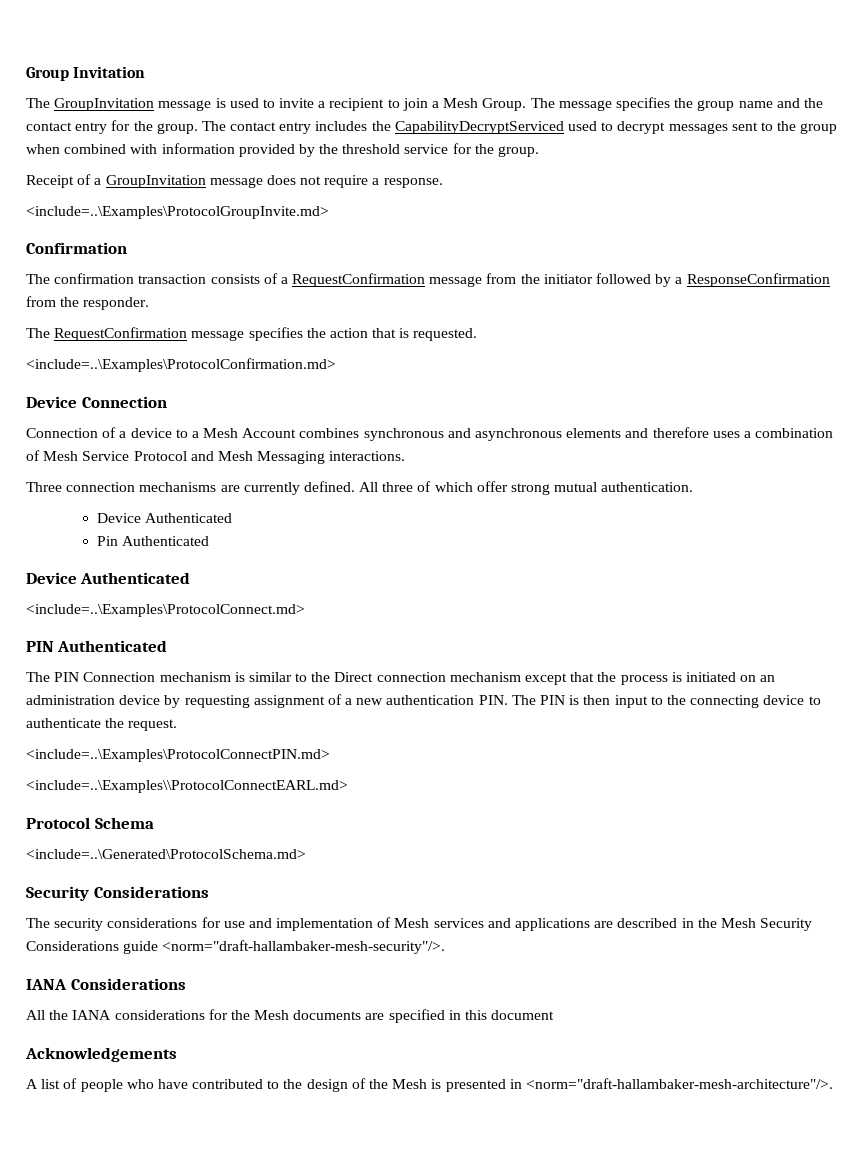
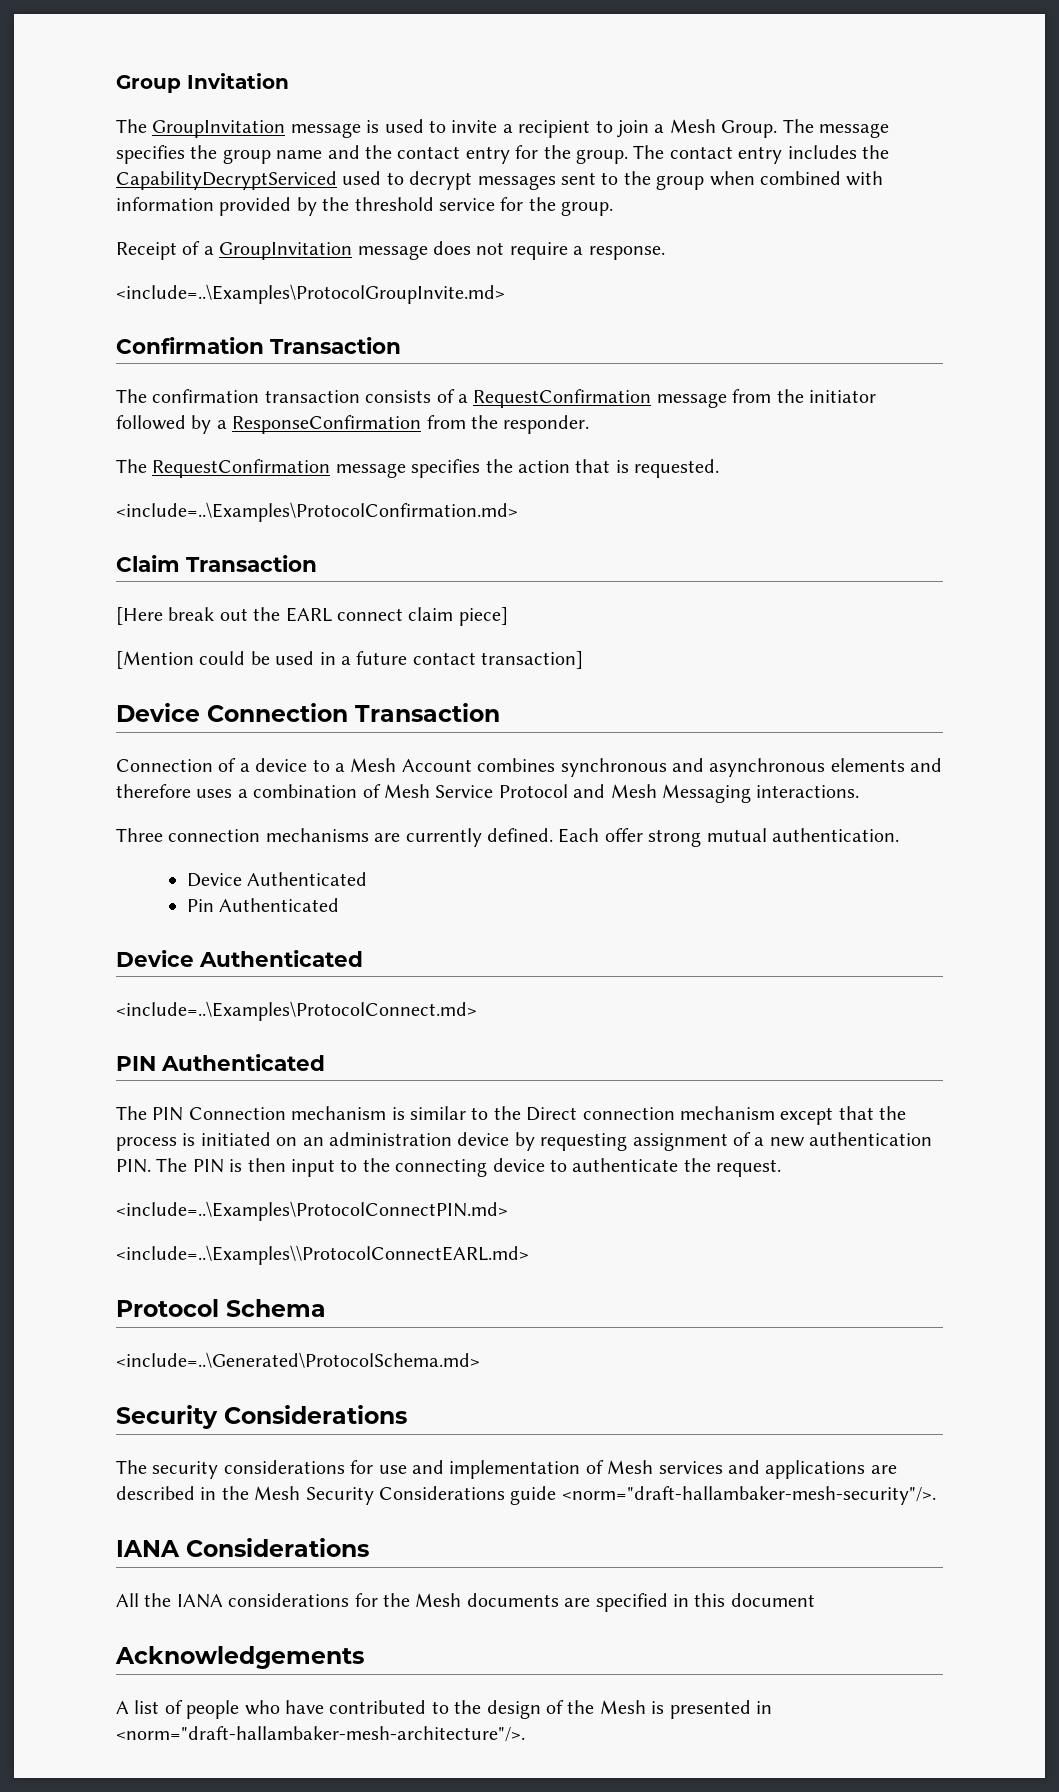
- Confirmation
+ Confirmation Transaction
+ Claim Transaction
+ [Here break out the EARL connect claim piece]
+ [Mention could be used in a future contact transaction]
- Device Connection
+ Device Connection Transaction
- All three of which offer strong mutual authentication.
+ Each offer strong mutual authentication.

